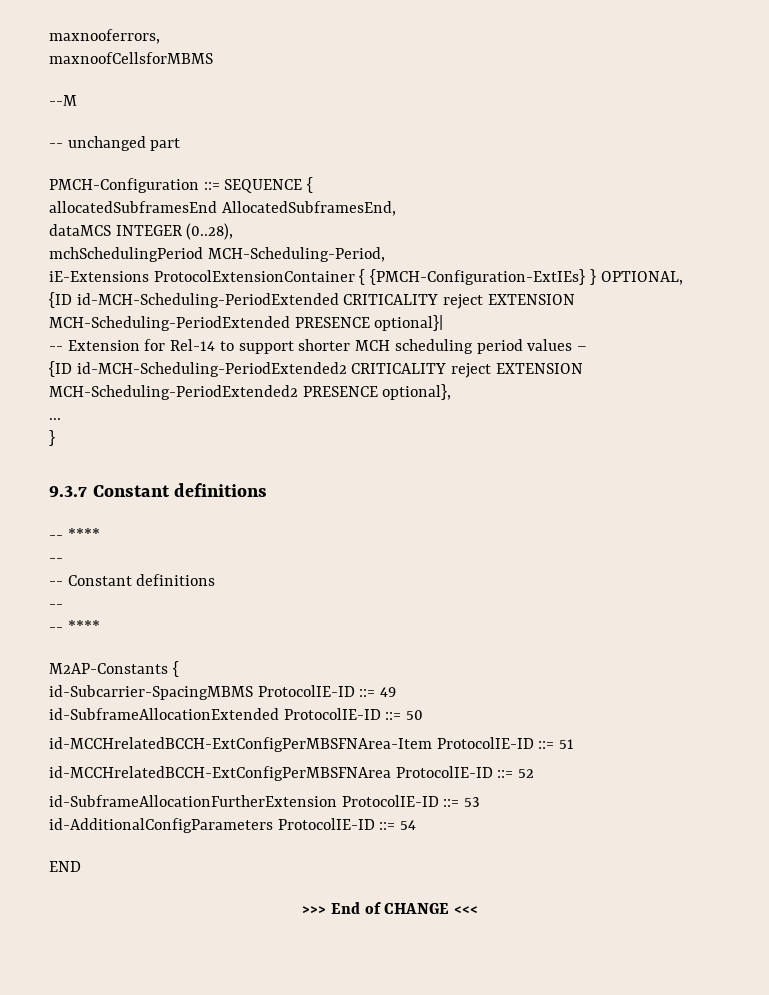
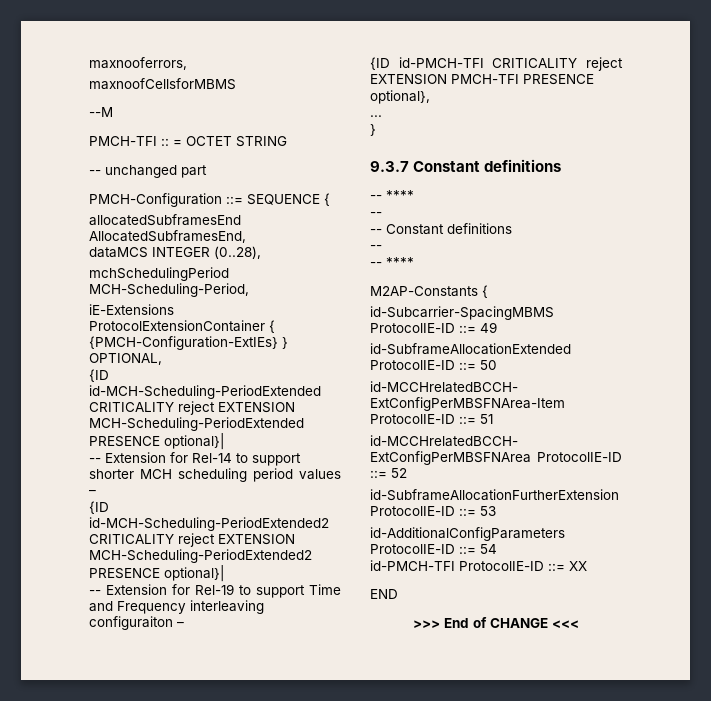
+ PMCH-TFI :: = OCTET STRING
- {ID id-MCH-Scheduling-PeriodExtended2 CRITICALITY reject EXTENSION MCH-Scheduling-PeriodExtended2 PRESENCE optional},
+ {ID id-MCH-Scheduling-PeriodExtended2 CRITICALITY reject EXTENSION MCH-Scheduling-PeriodExtended2 PRESENCE optional}|
+ -- Extension for Rel-19 to support Time and Frequency interleaving configuraiton –
+ {ID id-PMCH-TFI CRITICALITY reject EXTENSION PMCH-TFI PRESENCE optional},
+ id-PMCH-TFI ProtocolIE-ID ::= XX

